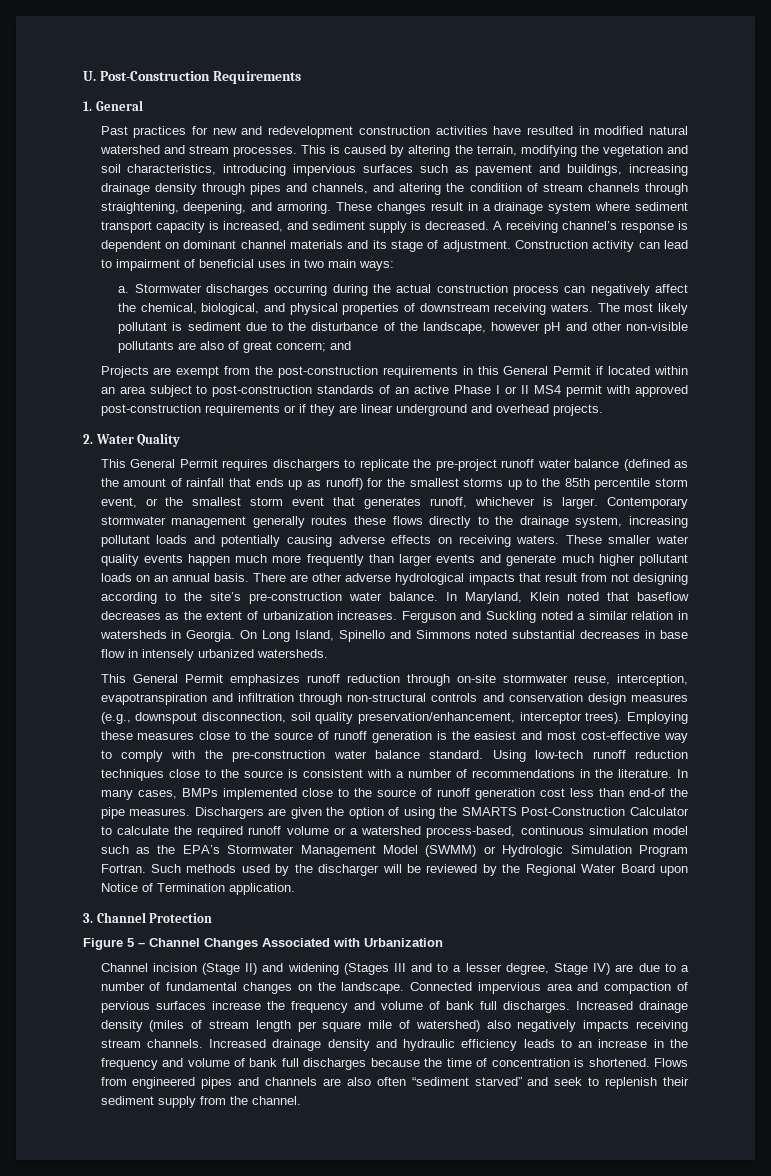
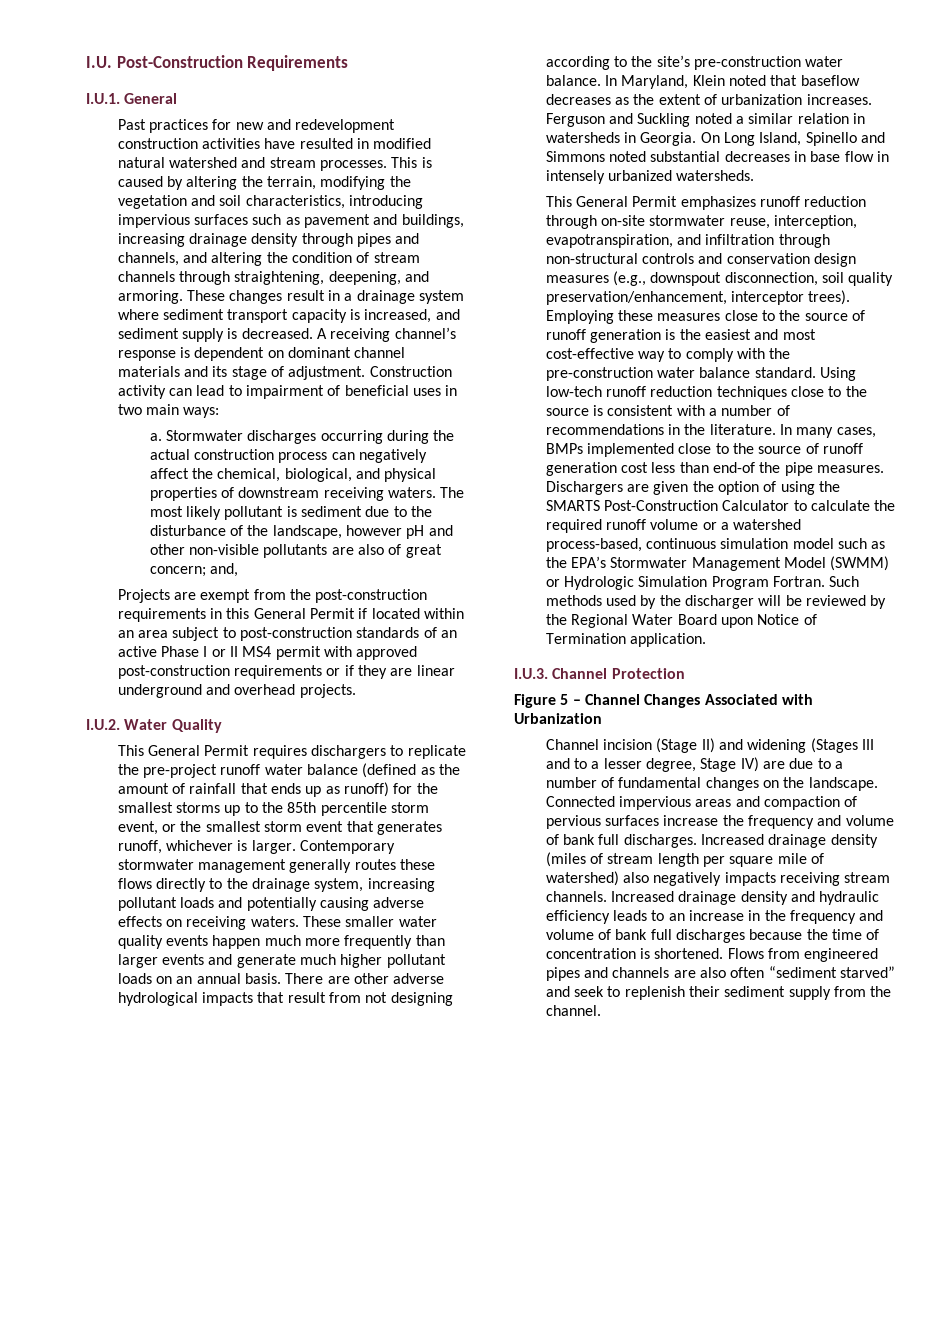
- U. Post-Construction Requirements
+ I.U. Post-Construction Requirements
- 1. General
+ I.U.1. General
- The most likely pollutant is sediment due to the disturbance of the landscape, however pH and other non-visible pollutants are also of great concern; and
+ The most likely pollutant is sediment due to the disturbance of the landscape, however pH and other non-visible pollutants are also of great concern; and,
- 2. Water Quality
+ I.U.2. Water Quality
- This General Permit emphasizes runoff reduction through on-site stormwater reuse, interception, evapotranspiration and infiltration through non-structural controls and conservation design measures (e.g., downspout disconnection, soil quality preservation/enhancement, interceptor trees).
+ This General Permit emphasizes runoff reduction through on-site stormwater reuse, interception, evapotranspiration, and infiltration through non-structural controls and conservation design measures (e.g., downspout disconnection, soil quality preservation/enhancement, interceptor trees).
- 3. Channel Protection
+ I.U.3. Channel Protection
- Connected impervious area and compaction of pervious surfaces increase the frequency and volume of bank full discharges.
+ Connected impervious areas and compaction of pervious surfaces increase the frequency and volume of bank full discharges.

